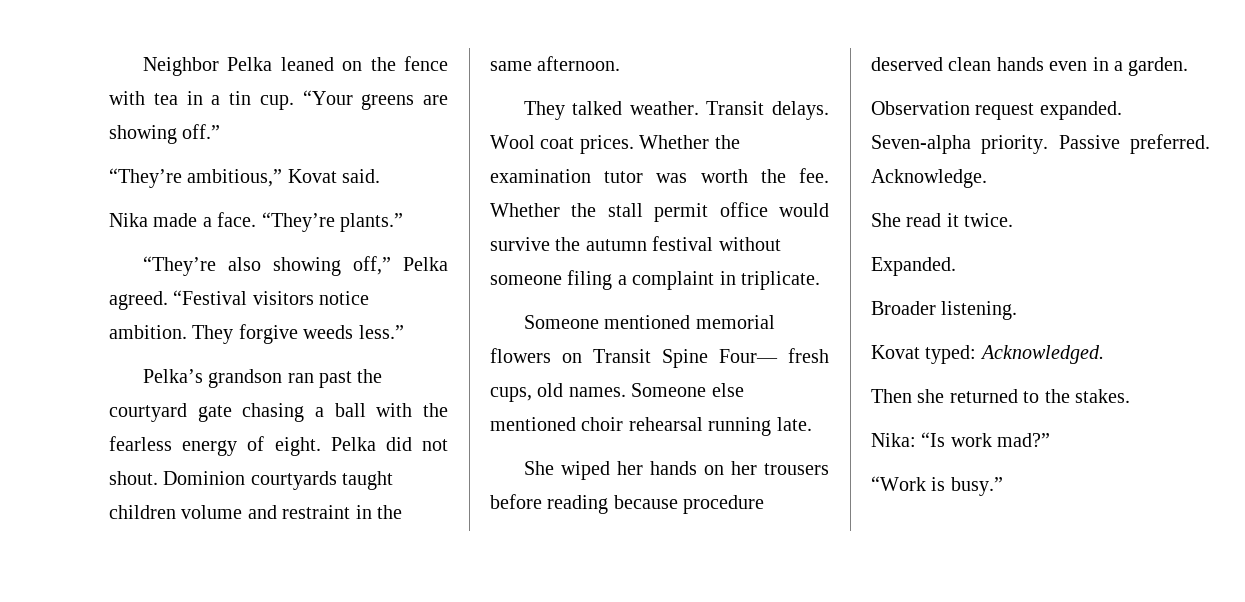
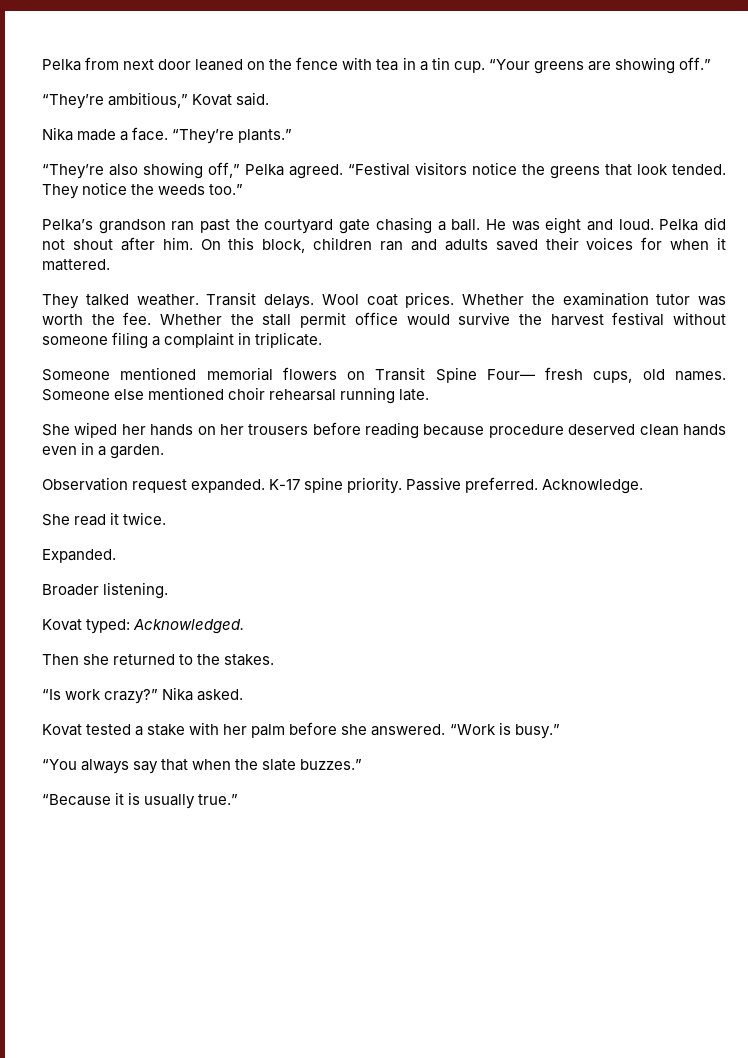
- Neighbor Pelka leaned on the fence with tea in a tin cup.
+ Pelka from next door leaned on the fence with tea in a tin cup.
- “Festival visitors notice ambition. They forgive weeds less.”
+ “Festival visitors notice the greens that look tended. They notice the weeds too.”
- Pelka’s grandson ran past the courtyard gate chasing a ball with the fearless energy of eight. Pelka did not shout. Dominion courtyards taught children volume and restraint in the same afternoon.
+ Pelka’s grandson ran past the courtyard gate chasing a ball. He was eight and loud. Pelka did not shout after him. On this block, children ran and adults saved their voices for when it mattered.
- Whether the stall permit office would survive the autumn festival without someone filing a complaint in triplicate.
+ Whether the stall permit office would survive the harvest festival without someone filing a complaint in triplicate.
- Seven-alpha priority.
+ K-17 spine priority.
- Nika: “Is work mad?”
- “Work is busy.”
+ “Is work crazy?” Nika asked.
+ Kovat tested a stake with her palm before she answered. “Work is busy.”
+ “You always say that when the slate buzzes.”
+ “Because it is usually true.”

